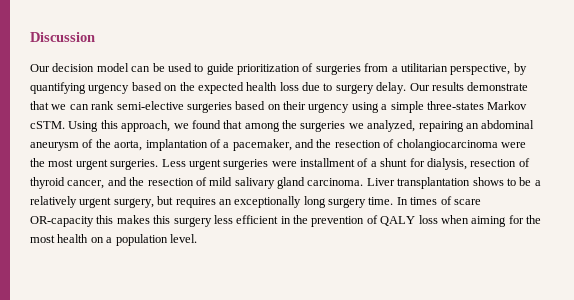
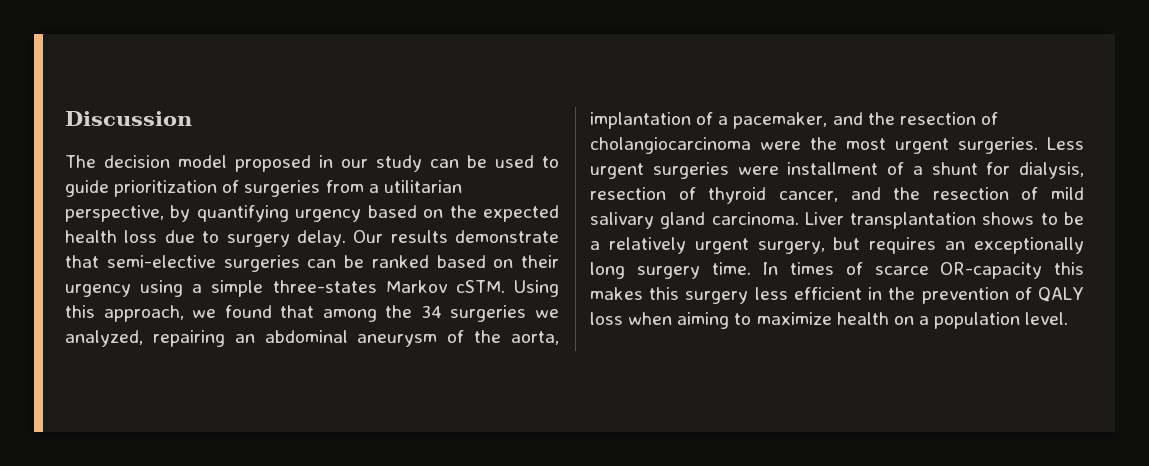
- Our decision model can be used to guide prioritization of surgeries from a utilitarian perspective, by quantifying urgency based on the expected health loss due to surgery delay.
+ The decision model proposed in our study can be used to guide prioritization of surgeries from a utilitarian perspective, by quantifying urgency based on the expected health loss due to surgery delay.
- Our results demonstrate that we can rank semi-elective surgeries based on their urgency using a simple three-states Markov cSTM.
+ Our results demonstrate that semi-elective surgeries can be ranked based on their urgency using a simple three-states Markov cSTM.
- Using this approach, we found that among the surgeries we analyzed, repairing an abdominal aneurysm of the aorta, implantation of a pacemaker, and the resection of cholangiocarcinoma were the most urgent surgeries.
+ Using this approach, we found that among the 34 surgeries we analyzed, repairing an abdominal aneurysm of the aorta, implantation of a pacemaker, and the resection of cholangiocarcinoma were the most urgent surgeries.
- In times of scare OR-capacity this makes this surgery less efficient in the prevention of QALY loss when aiming for the most health on a population level.
+ In times of scarce OR-capacity this makes this surgery less efficient in the prevention of QALY loss when aiming to maximize health on a population level.

